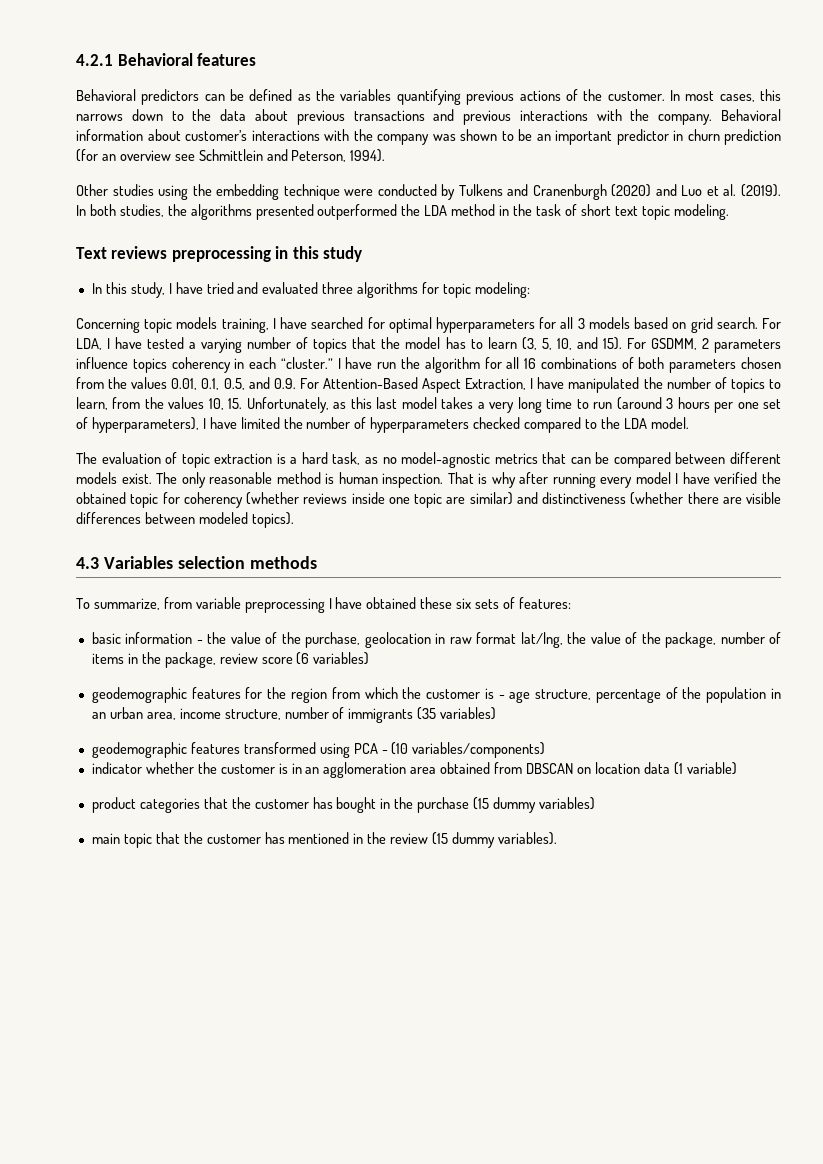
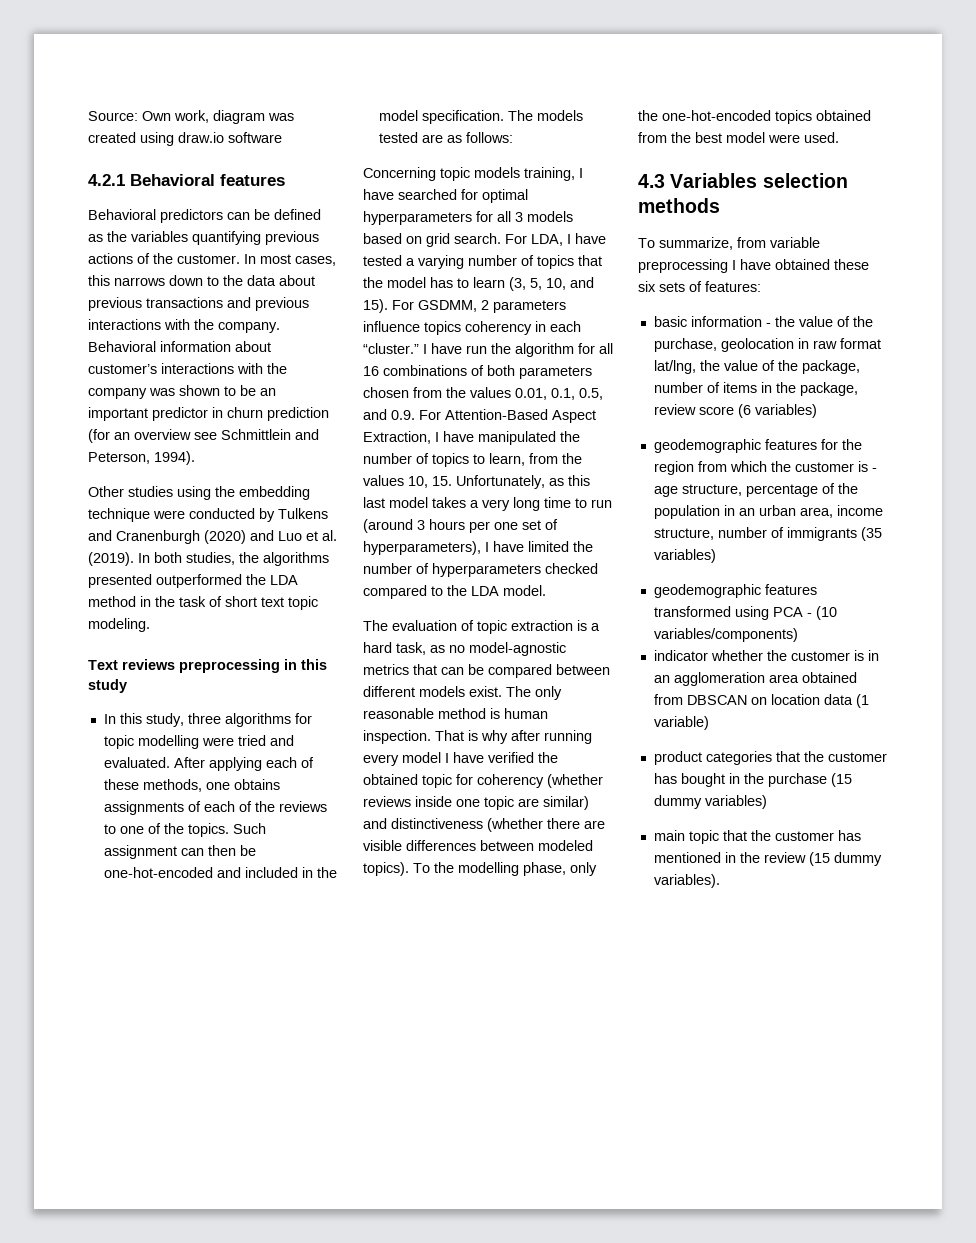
+ Source: Own work, diagram was created using draw.io software
- In this study, I have tried and evaluated three algorithms for topic modeling:
+ In this study, three algorithms for topic modelling were tried and evaluated. After applying each of these methods, one obtains assignments of each of the reviews to one of the topics. Such assignment can then be one-hot-encoded and included in the model specification. The models tested are as follows:
+ To the modelling phase, only the one-hot-encoded topics obtained from the best model were used.

